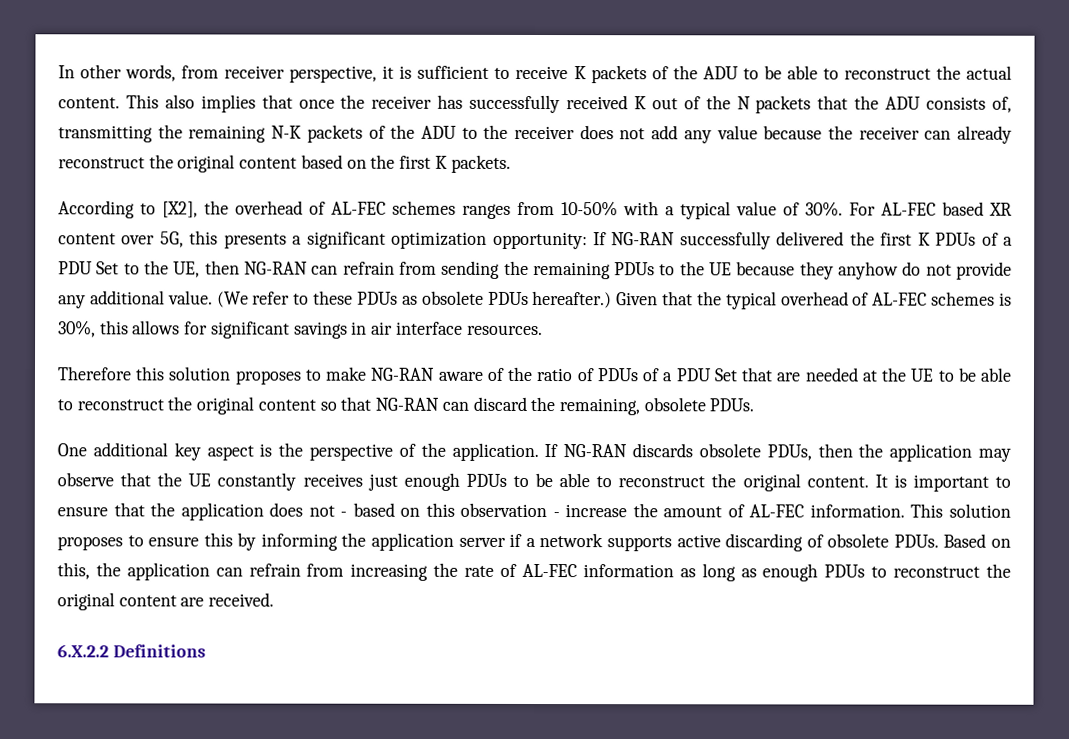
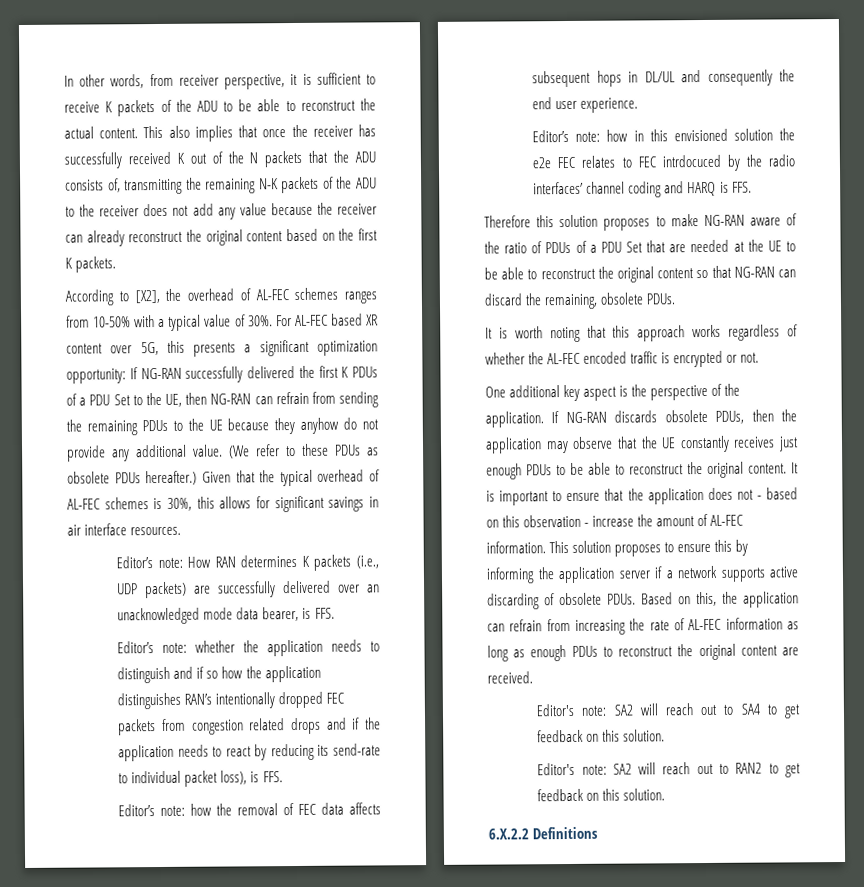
+ Editor’s note: How RAN determines K packets (i.e., UDP packets) are successfully delivered over an unacknowledged mode data bearer, is FFS.
+ Editor’s note: whether the application needs to distinguish and if so how the application distinguishes RAN’s intentionally dropped FEC packets from congestion related drops and if the application needs to react by reducing its send-rate to individual packet loss), is FFS.
+ Editor’s note: how the removal of FEC data affects subsequent hops in DL/UL and consequently the end user experience.
+ Editor’s note: how in this envisioned solution the e2e FEC relates to FEC intrdocuced by the radio interfaces’ channel coding and HARQ is FFS.
+ It is worth noting that this approach works regardless of whether the AL-FEC encoded traffic is encrypted or not.
+ Editor's note: SA2 will reach out to SA4 to get feedback on this solution.
+ Editor's note: SA2 will reach out to RAN2 to get feedback on this solution.

